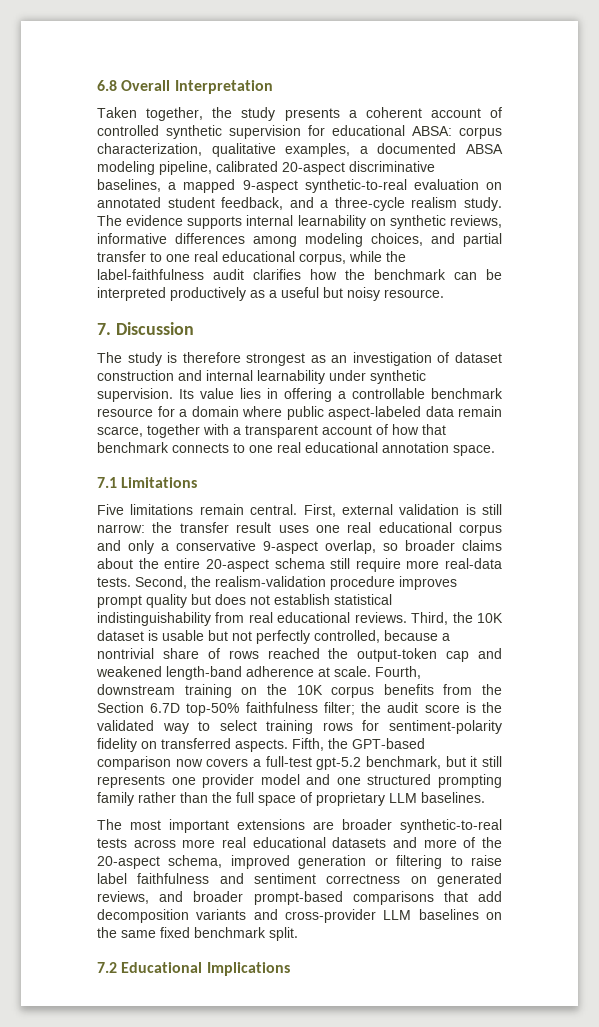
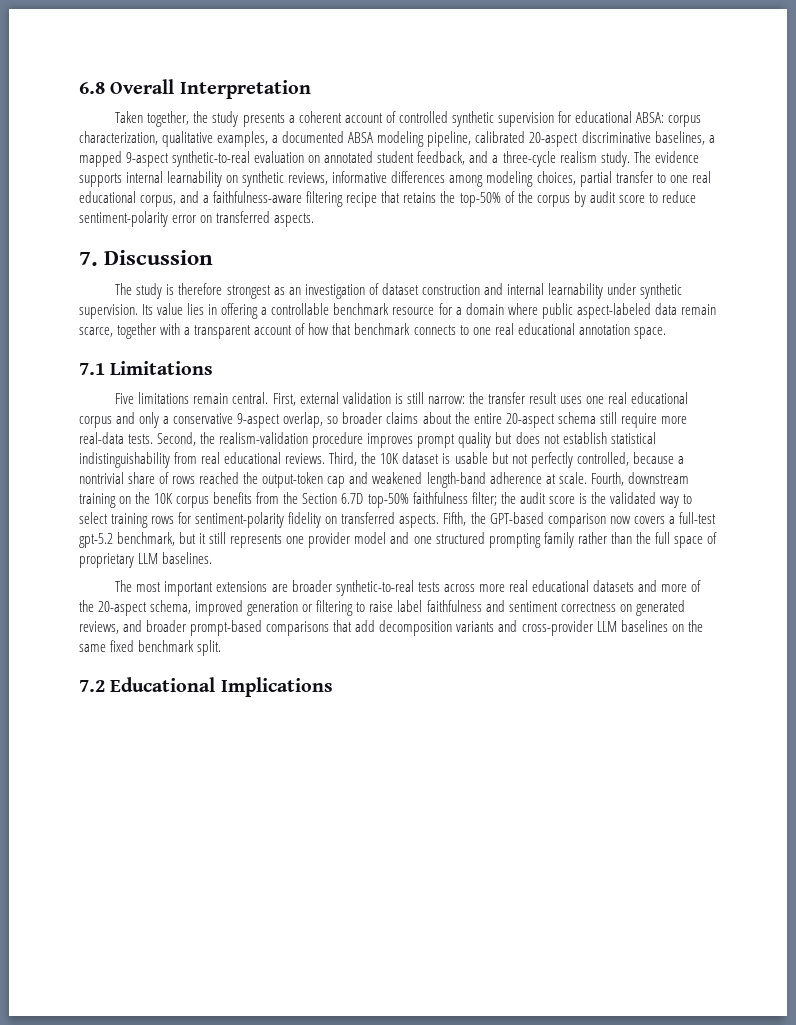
- The evidence supports internal learnability on synthetic reviews, informative differences among modeling choices, and partial transfer to one real educational corpus, while the label-faithfulness audit clarifies how the benchmark can be interpreted productively as a useful but noisy resource.
+ The evidence supports internal learnability on synthetic reviews, informative differences among modeling choices, partial transfer to one real educational corpus, and a faithfulness-aware filtering recipe that retains the top-50% of the corpus by audit score to reduce sentiment-polarity error on transferred aspects.

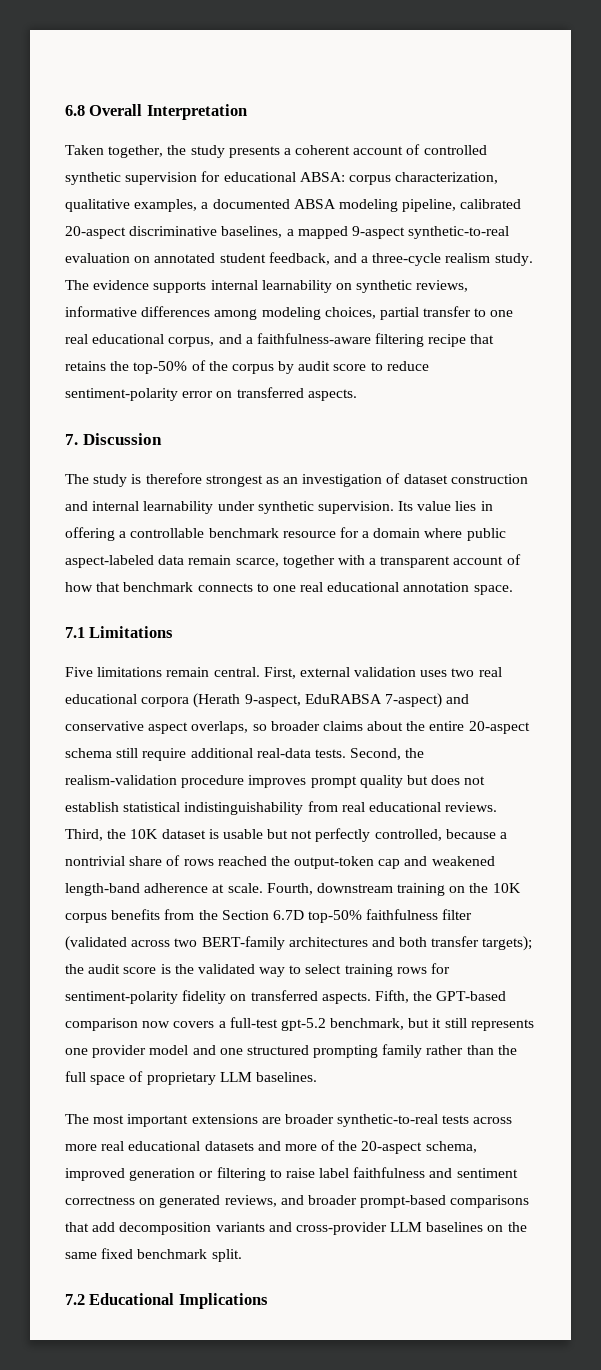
- First, external validation is still narrow: the transfer result uses one real educational corpus and only a conservative 9-aspect overlap, so broader claims about the entire 20-aspect schema still require more real-data tests.
+ First, external validation uses two real educational corpora (Herath 9-aspect, EduRABSA 7-aspect) and conservative aspect overlaps, so broader claims about the entire 20-aspect schema still require additional real-data tests.
- Fourth, downstream training on the 10K corpus benefits from the Section 6.7D top-50% faithfulness filter; the audit score is the validated way to select training rows for sentiment-polarity fidelity on transferred aspects.
+ Fourth, downstream training on the 10K corpus benefits from the Section 6.7D top-50% faithfulness filter (validated across two BERT-family architectures and both transfer targets); the audit score is the validated way to select training rows for sentiment-polarity fidelity on transferred aspects.

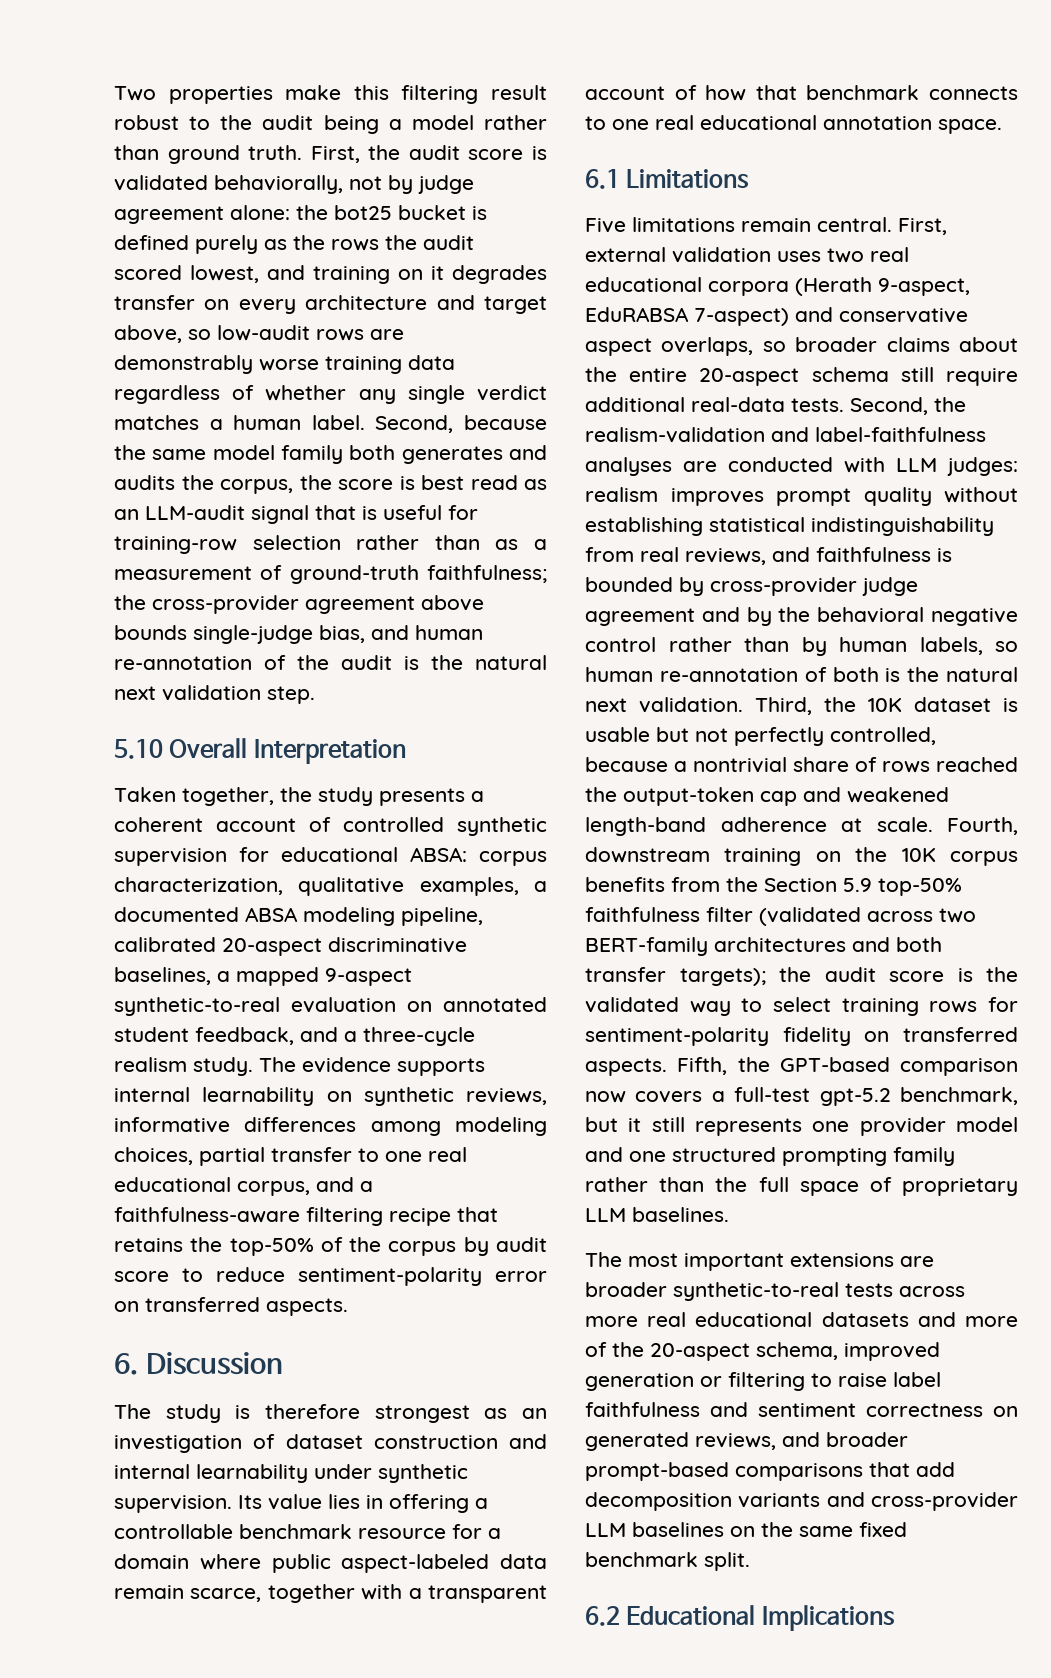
- 6.8 Overall Interpretation
+ Two properties make this filtering result robust to the audit being a model rather than ground truth. First, the audit score is validated behaviorally, not by judge agreement alone: the bot25 bucket is defined purely as the rows the audit scored lowest, and training on it degrades transfer on every architecture and target above, so low-audit rows are demonstrably worse training data regardless of whether any single verdict matches a human label. Second, because the same model family both generates and audits the corpus, the score is best read as an LLM-audit signal that is useful for training-row selection rather than as a measurement of ground-truth faithfulness; the cross-provider agreement above bounds single-judge bias, and human re-annotation of the audit is the natural next validation step.
+ 5.10 Overall Interpretation
- 7. Discussion
+ 6. Discussion
- 7.1 Limitations
+ 6.1 Limitations
- Second, the realism-validation procedure improves prompt quality but does not establish statistical indistinguishability from real educational reviews.
+ Second, the realism-validation and label-faithfulness analyses are conducted with LLM judges: realism improves prompt quality without establishing statistical indistinguishability from real reviews, and faithfulness is bounded by cross-provider judge agreement and by the behavioral negative control rather than by human labels, so human re-annotation of both is the natural next validation.
- Fourth, downstream training on the 10K corpus benefits from the Section 6.7D top-50% faithfulness filter (validated across two BERT-family architectures and both transfer targets); the audit score is the validated way to select training rows for sentiment-polarity fidelity on transferred aspects.
+ Fourth, downstream training on the 10K corpus benefits from the Section 5.9 top-50% faithfulness filter (validated across two BERT-family architectures and both transfer targets); the audit score is the validated way to select training rows for sentiment-polarity fidelity on transferred aspects.
- 7.2 Educational Implications
+ 6.2 Educational Implications

